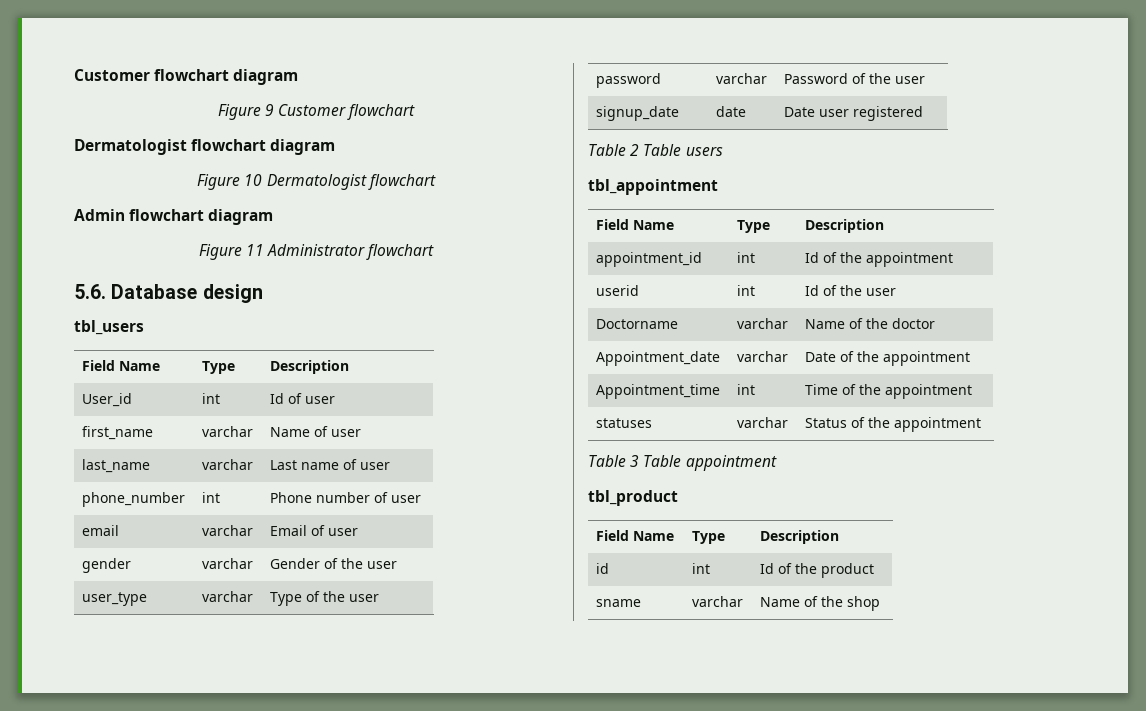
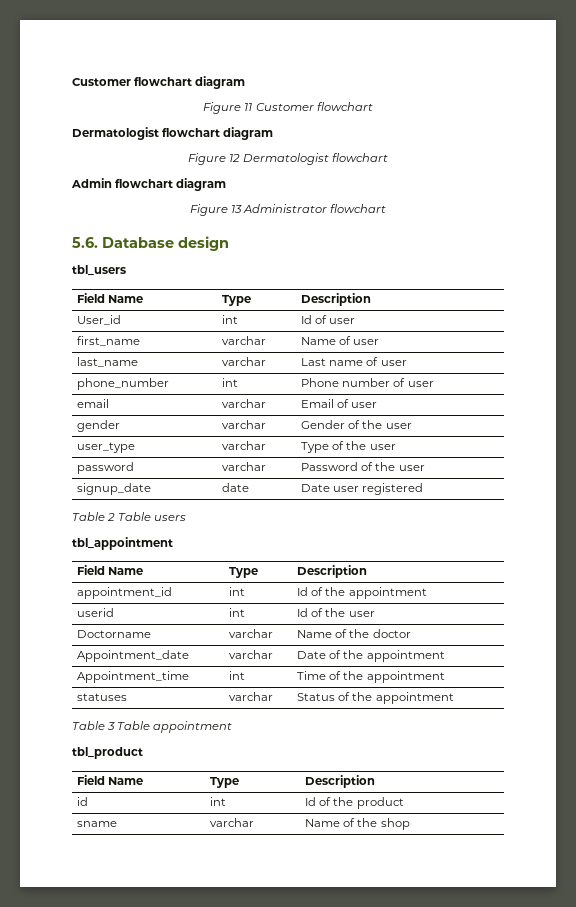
- Figure 9 Customer flowchart
+ Figure 11 Customer flowchart
- Figure 10 Dermatologist flowchart
+ Figure 12 Dermatologist flowchart
- Figure 11 Administrator flowchart
+ Figure 13 Administrator flowchart

